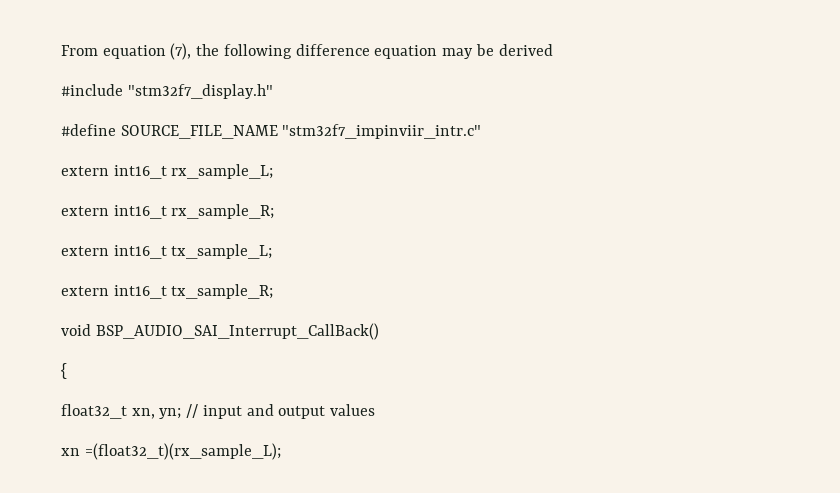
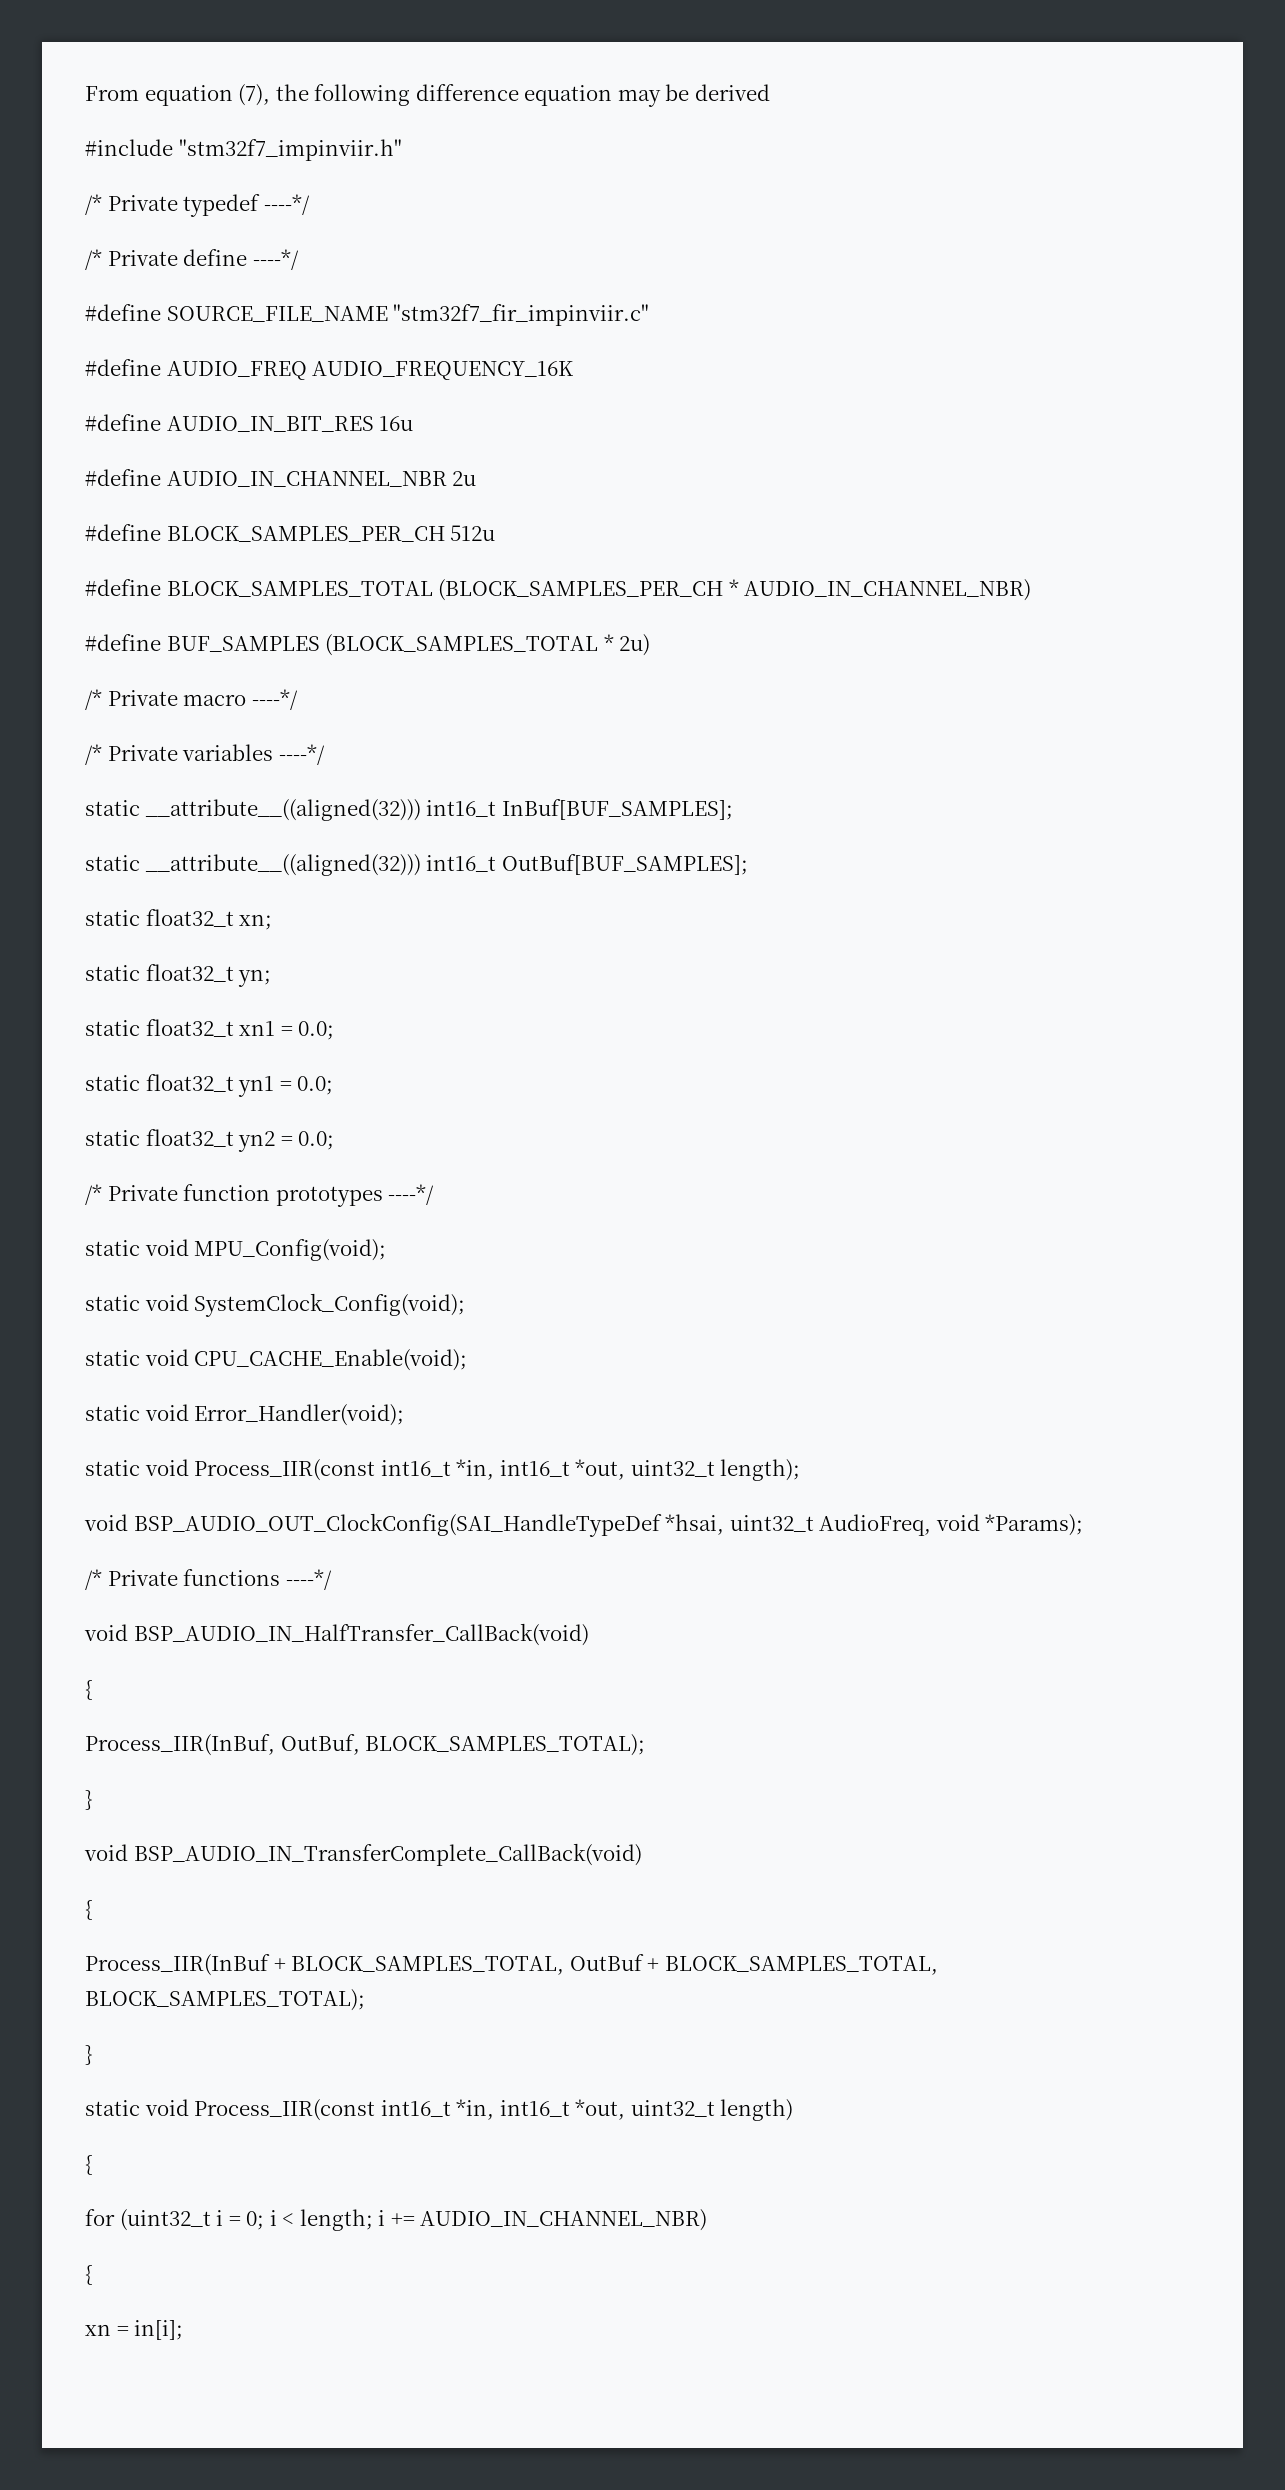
- #include "stm32f7_display.h"
- #define SOURCE_FILE_NAME "stm32f7_impinviir_intr.c"
- extern int16_t rx_sample_L;
- extern int16_t rx_sample_R;
- extern int16_t tx_sample_L;
- extern int16_t tx_sample_R;
- void BSP_AUDIO_SAI_Interrupt_CallBack()
+ #include "stm32f7_impinviir.h"
+ /* Private typedef ----*/
+ /* Private define ----*/
+ #define SOURCE_FILE_NAME "stm32f7_fir_impinviir.c"
+ #define AUDIO_FREQ AUDIO_FREQUENCY_16K
+ #define AUDIO_IN_BIT_RES 16u
+ #define AUDIO_IN_CHANNEL_NBR 2u
+ #define BLOCK_SAMPLES_PER_CH 512u
+ #define BLOCK_SAMPLES_TOTAL (BLOCK_SAMPLES_PER_CH * AUDIO_IN_CHANNEL_NBR)
+ #define BUF_SAMPLES (BLOCK_SAMPLES_TOTAL * 2u)
+ /* Private macro ----*/
+ /* Private variables ----*/
+ static __attribute__((aligned(32))) int16_t InBuf[BUF_SAMPLES];
+ static __attribute__((aligned(32))) int16_t OutBuf[BUF_SAMPLES];
+ static float32_t xn;
+ static float32_t yn;
+ static float32_t xn1 = 0.0;
+ static float32_t yn1 = 0.0;
+ static float32_t yn2 = 0.0;
+ /* Private function prototypes ----*/
+ static void MPU_Config(void);
+ static void SystemClock_Config(void);
+ static void CPU_CACHE_Enable(void);
+ static void Error_Handler(void);
+ static void Process_IIR(const int16_t *in, int16_t *out, uint32_t length);
+ void BSP_AUDIO_OUT_ClockConfig(SAI_HandleTypeDef *hsai, uint32_t AudioFreq, void *Params);
+ /* Private functions ----*/
+ void BSP_AUDIO_IN_HalfTransfer_CallBack(void)
  {
- float32_t xn, yn; // input and output values
+ Process_IIR(InBuf, OutBuf, BLOCK_SAMPLES_TOTAL);
+ }
+ void BSP_AUDIO_IN_TransferComplete_CallBack(void)
+ {
+ Process_IIR(InBuf + BLOCK_SAMPLES_TOTAL, OutBuf + BLOCK_SAMPLES_TOTAL, BLOCK_SAMPLES_TOTAL);
+ }
+ static void Process_IIR(const int16_t *in, int16_t *out, uint32_t length)
+ {
+ for (uint32_t i = 0; i < length; i += AUDIO_IN_CHANNEL_NBR)
+ {
- xn =(float32_t)(rx_sample_L);
+ xn = in[i];

